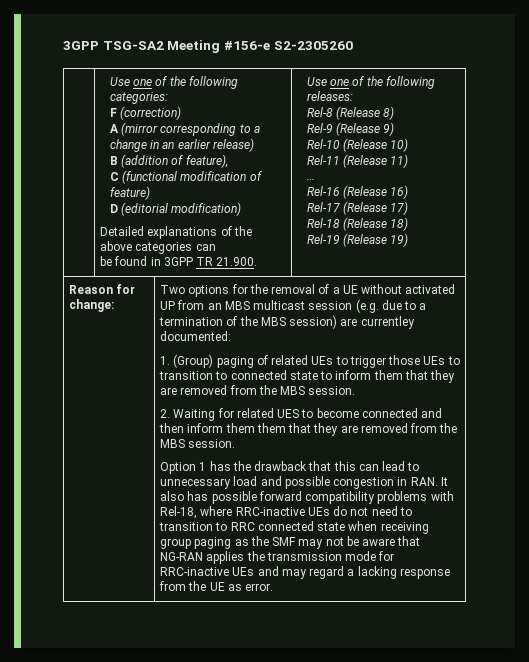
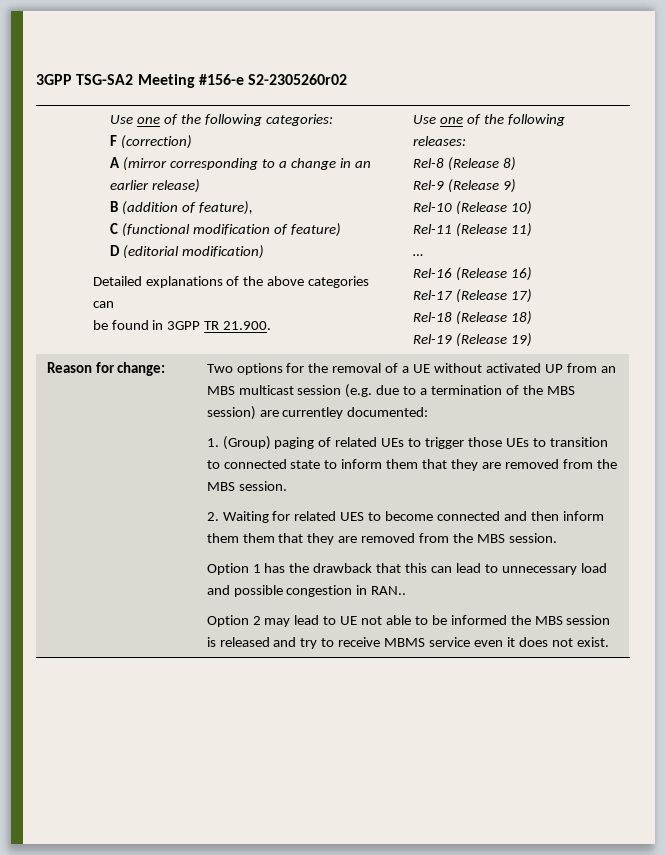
- 3GPP TSG-SA2 Meeting #156-e S2-2305260
+ 3GPP TSG-SA2 Meeting #156-e S2-2305260r02
- Option 1 has the drawback that this can lead to unnecessary load and possible congestion in RAN. It also has possible forward compatibility problems with Rel-18, where RRC-inactive UEs do not need to transition to RRC connected state when receiving group paging as the SMF may not be aware that NG-RAN applies the transmission mode for RRC-inactive UEs and may regard a lacking response from the UE as error.
+ Option 1 has the drawback that this can lead to unnecessary load and possible congestion in RAN..
+ Option 2 may lead to UE not able to be informed the MBS session is released and try to receive MBMS service even it does not exist.

